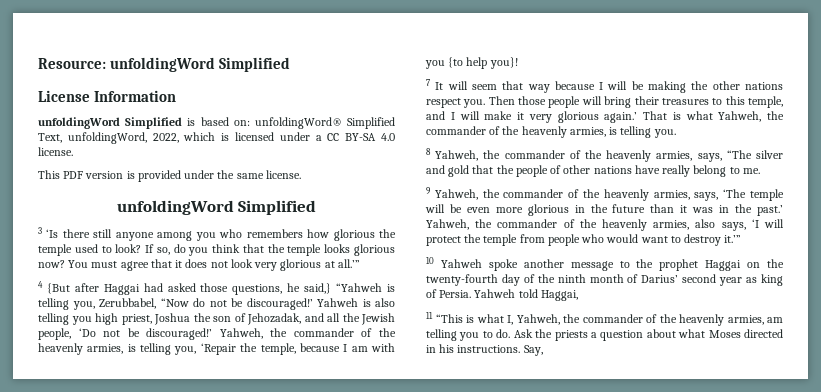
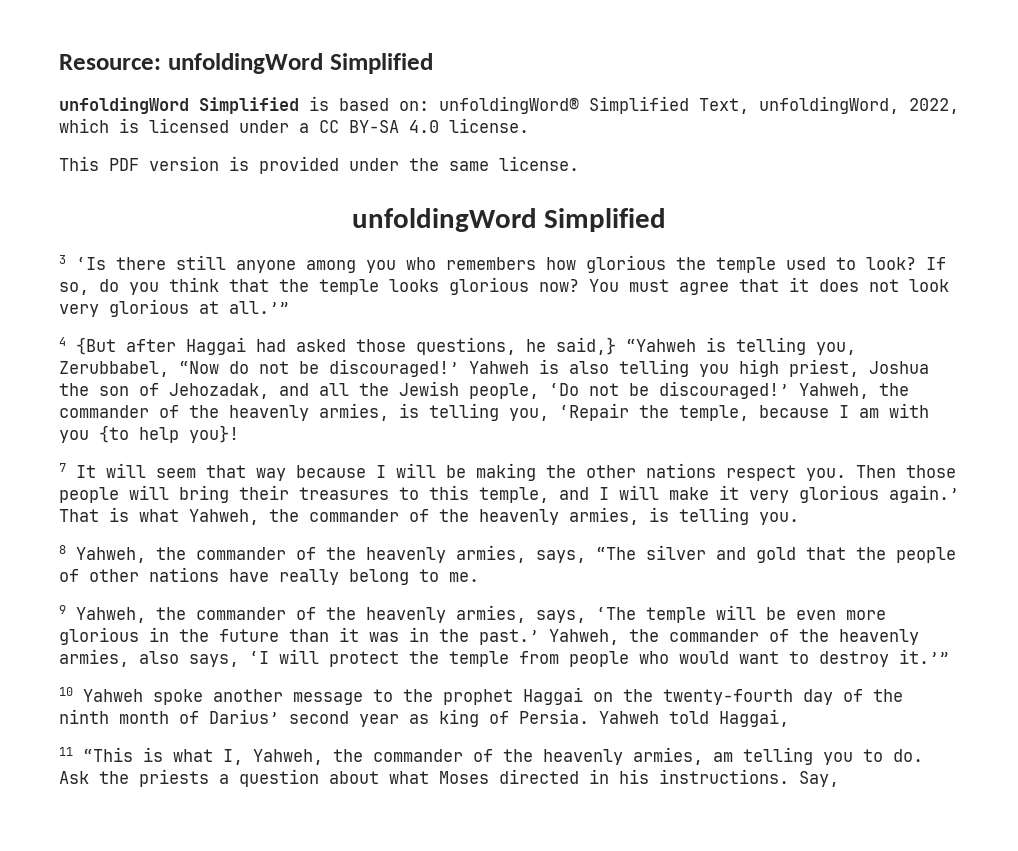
- License Information

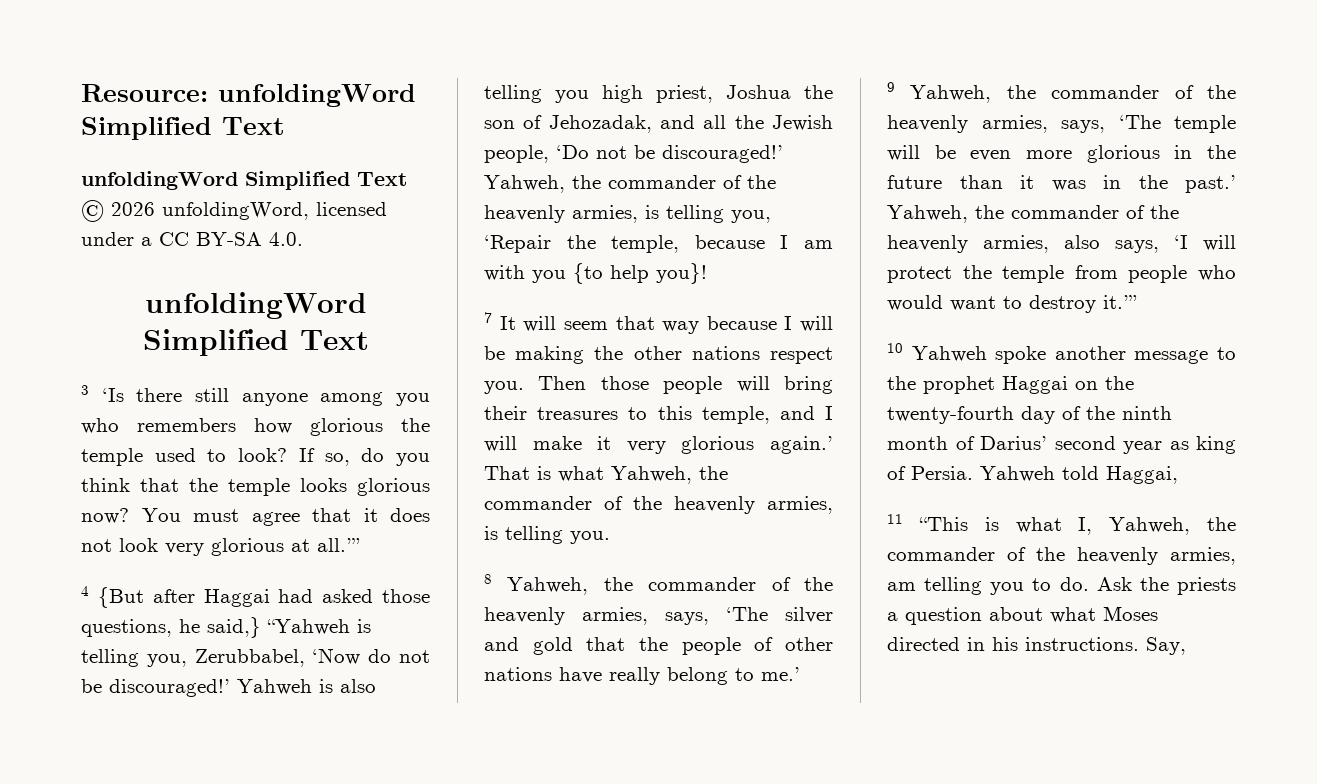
- Resource: unfoldingWord Simplified
- unfoldingWord Simplified is based on: unfoldingWord® Simplified Text, unfoldingWord, 2022, which is licensed under a CC BY-SA 4.0 license.
- This PDF version is provided under the same license.
- unfoldingWord Simplified
+ Resource: unfoldingWord Simplified Text
+ unfoldingWord Simplified Text © 2026 unfoldingWord, licensed under a CC BY-SA 4.0.
+ unfoldingWord Simplified Text
- 4 {But after Haggai had asked those questions, he said,} “Yahweh is telling you, Zerubbabel, “Now do not be discouraged!’
+ 4 {But after Haggai had asked those questions, he said,} “Yahweh is telling you, Zerubbabel, ‘Now do not be discouraged!’
- 8 Yahweh, the commander of the heavenly armies, says, “The silver and gold that the people of other nations have really belong to me.
+ 8 Yahweh, the commander of the heavenly armies, says, ‘The silver and gold that the people of other nations have really belong to me.’

